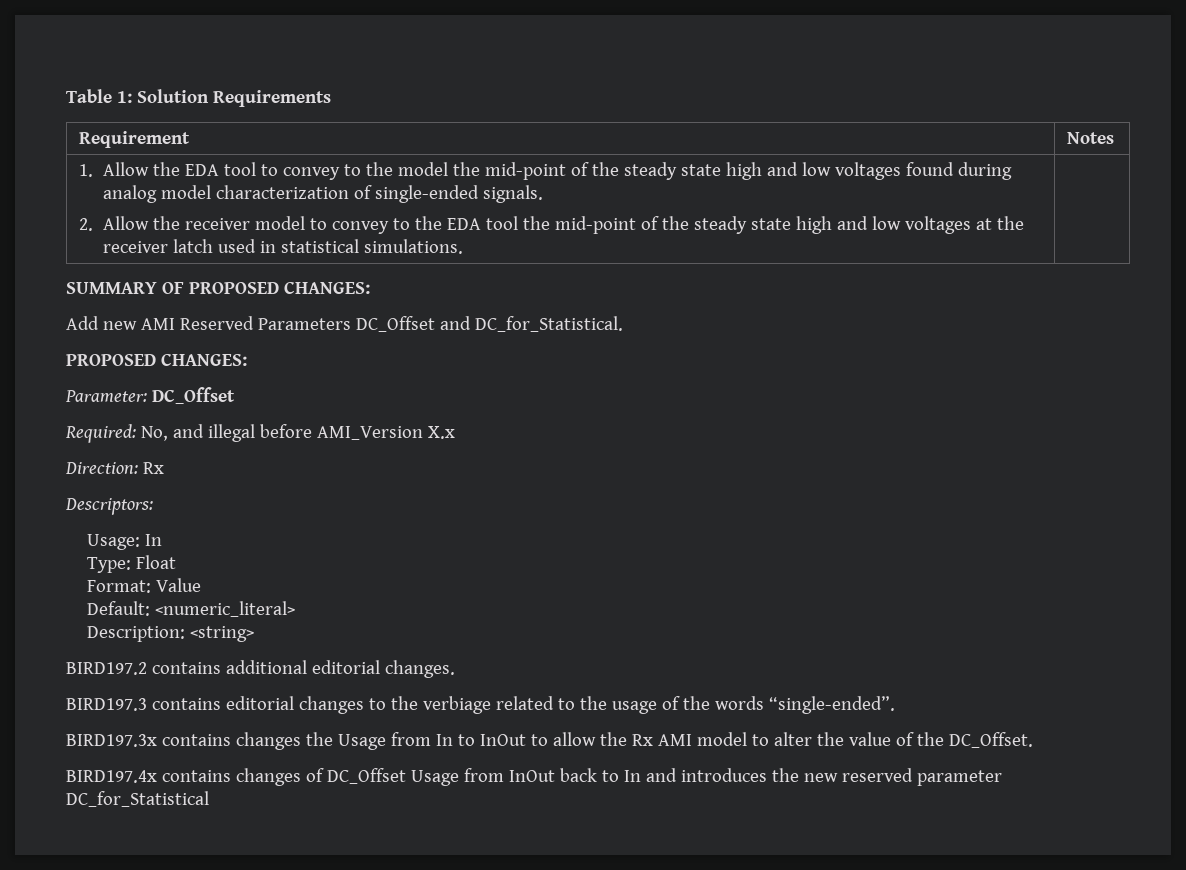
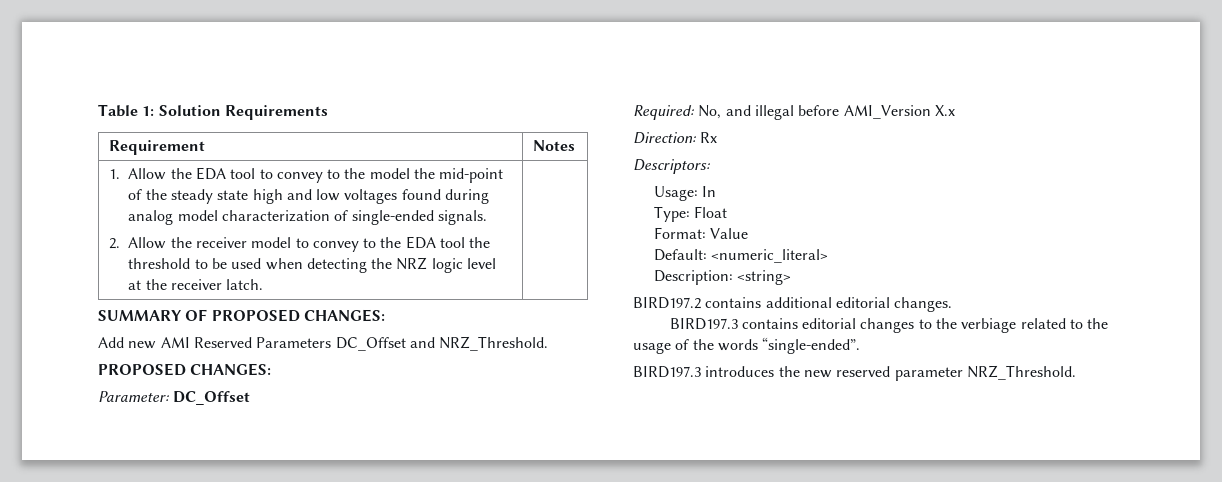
- 2. Allow the receiver model to convey to the EDA tool the mid-point of the steady state high and low voltages at the receiver latch used in statistical simulations.
+ 2. Allow the receiver model to convey to the EDA tool the threshold to be used when detecting the NRZ logic level at the receiver latch.
- Add new AMI Reserved Parameters DC_Offset and DC_for_Statistical.
+ Add new AMI Reserved Parameters DC_Offset and NRZ_Threshold.
- BIRD197.3x contains changes the Usage from In to InOut to allow the Rx AMI model to alter the value of the DC_Offset.
- BIRD197.4x contains changes of DC_Offset Usage from InOut back to In and introduces the new reserved parameter DC_for_Statistical
+ BIRD197.3 introduces the new reserved parameter NRZ_Threshold.

